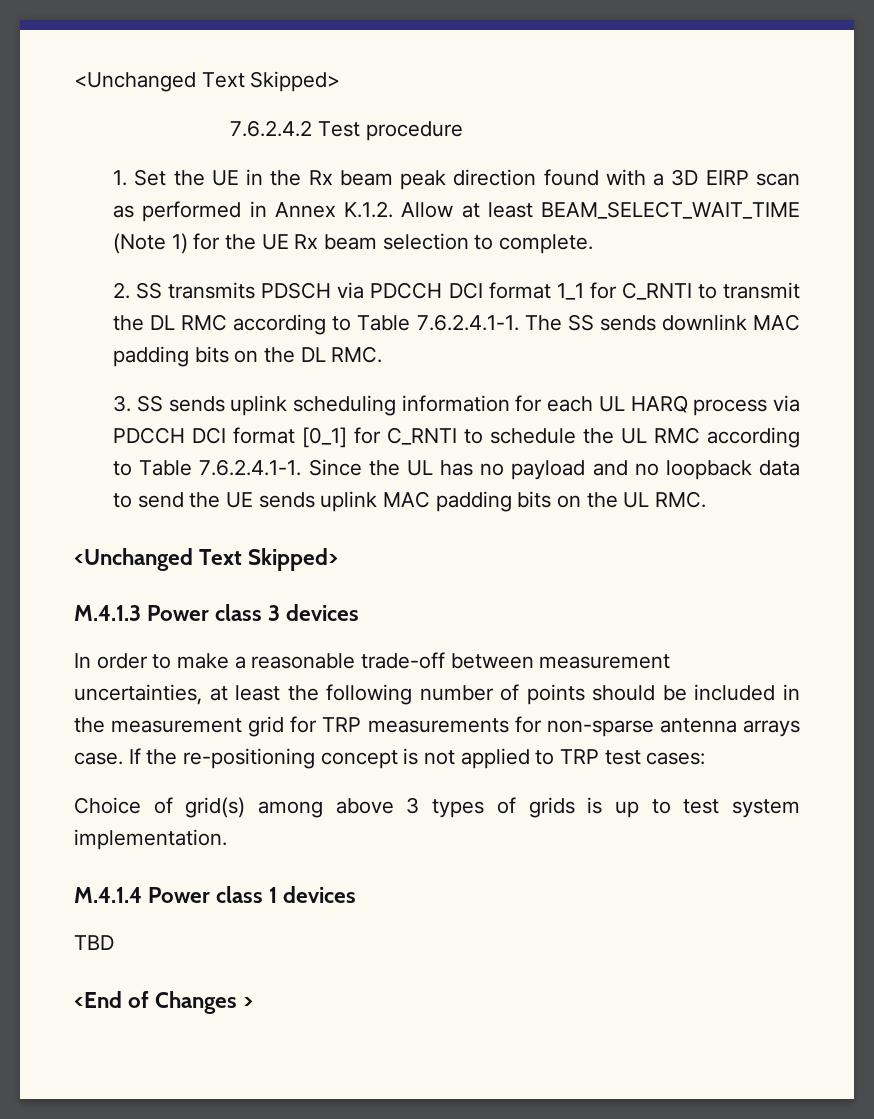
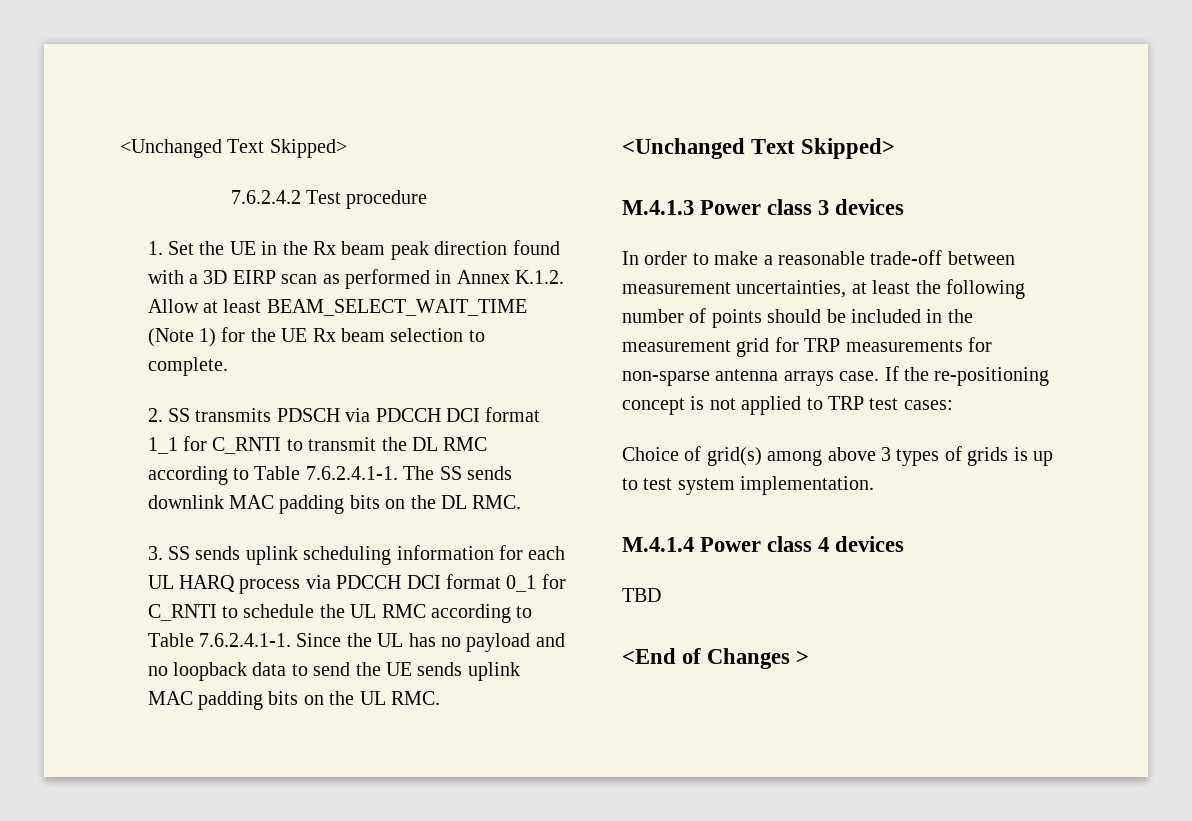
- 3. SS sends uplink scheduling information for each UL HARQ process via PDCCH DCI format [0_1] for C_RNTI to schedule the UL RMC according to Table 7.6.2.4.1-1. Since the UL has no payload and no loopback data to send the UE sends uplink MAC padding bits on the UL RMC.
+ 3. SS sends uplink scheduling information for each UL HARQ process via PDCCH DCI format 0_1 for C_RNTI to schedule the UL RMC according to Table 7.6.2.4.1-1. Since the UL has no payload and no loopback data to send the UE sends uplink MAC padding bits on the UL RMC.
- M.4.1.4 Power class 1 devices
+ M.4.1.4 Power class 4 devices

